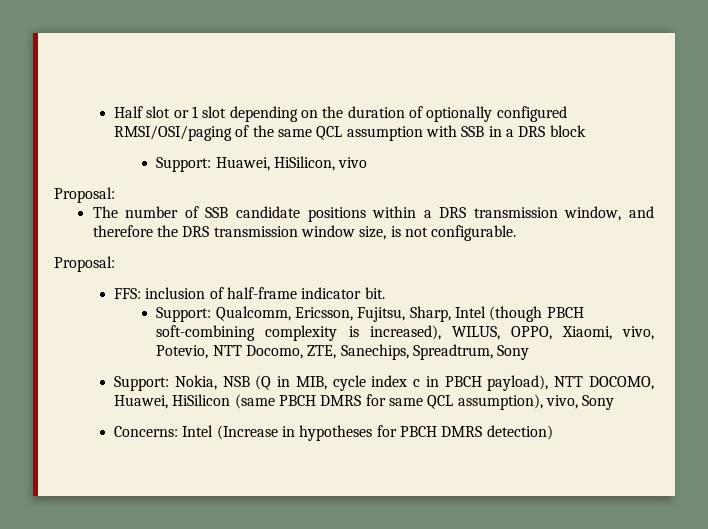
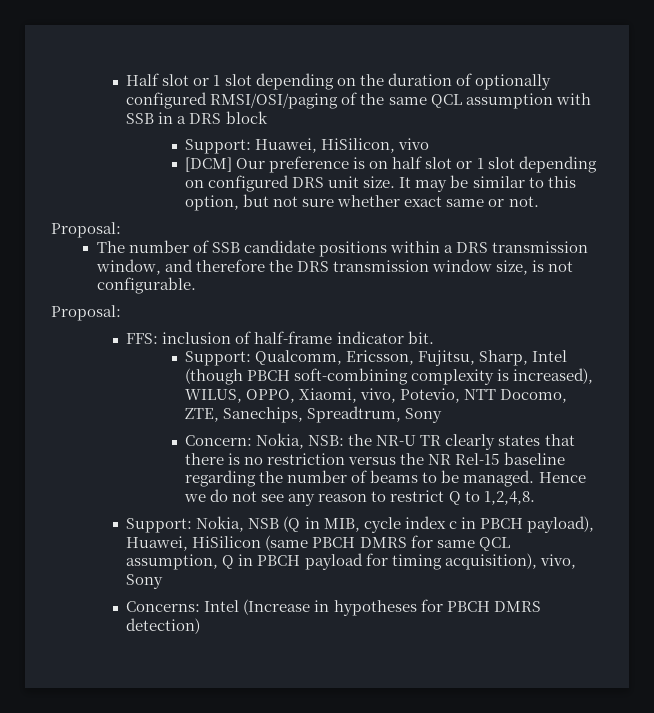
+ [DCM] Our preference is on half slot or 1 slot depending on configured DRS unit size. It may be similar to this option, but not sure whether exact same or not.
+ Concern: Nokia, NSB: the NR-U TR clearly states that there is no restriction versus the NR Rel-15 baseline regarding the number of beams to be managed. Hence we do not see any reason to restrict Q to 1,2,4,8.
- Support: Nokia, NSB (Q in MIB, cycle index c in PBCH payload), NTT DOCOMO, Huawei, HiSilicon (same PBCH DMRS for same QCL assumption), vivo, Sony
+ Support: Nokia, NSB (Q in MIB, cycle index c in PBCH payload), Huawei, HiSilicon (same PBCH DMRS for same QCL assumption, Q in PBCH payload for timing acquisition), vivo, Sony

